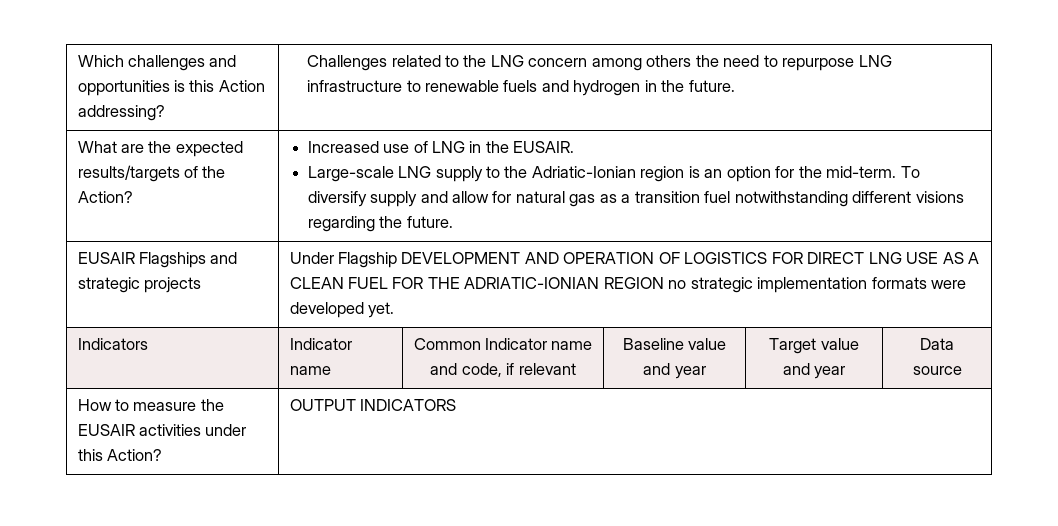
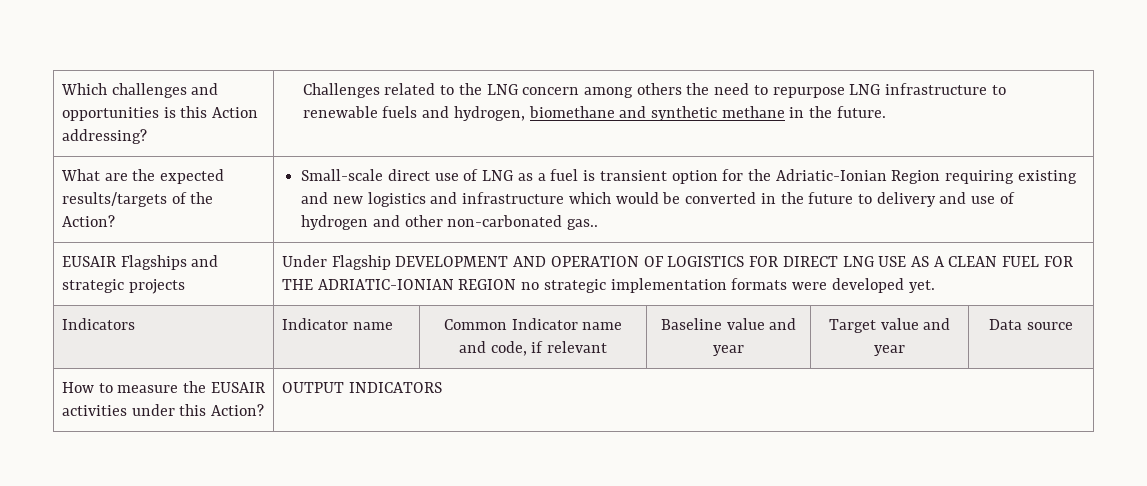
- Which challenges and opportunities is this Action addressing? | Challenges related to the LNG concern among others the need to repurpose LNG infrastructure to renewable fuels and hydrogen in the future.
+ Which challenges and opportunities is this Action addressing? | Challenges related to the LNG concern among others the need to repurpose LNG infrastructure to renewable fuels and hydrogen, biomethane and synthetic methane in the future.
- Increased use of LNG in the EUSAIR.
- Large-scale LNG supply to the Adriatic-Ionian region is an option for the mid-term. To diversify supply and allow for natural gas as a transition fuel notwithstanding different visions regarding the future.
+ Small-scale direct use of LNG as a fuel is transient option for the Adriatic-Ionian Region requiring existing and new logistics and infrastructure which would be converted in the future to delivery and use of hydrogen and other non-carbonated gas..

